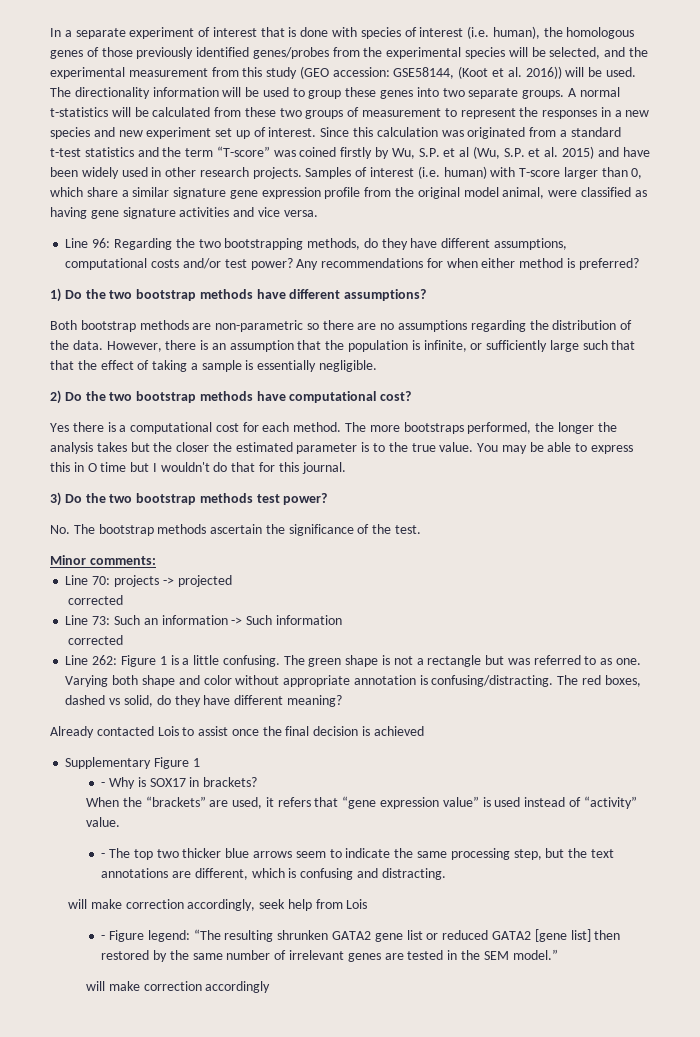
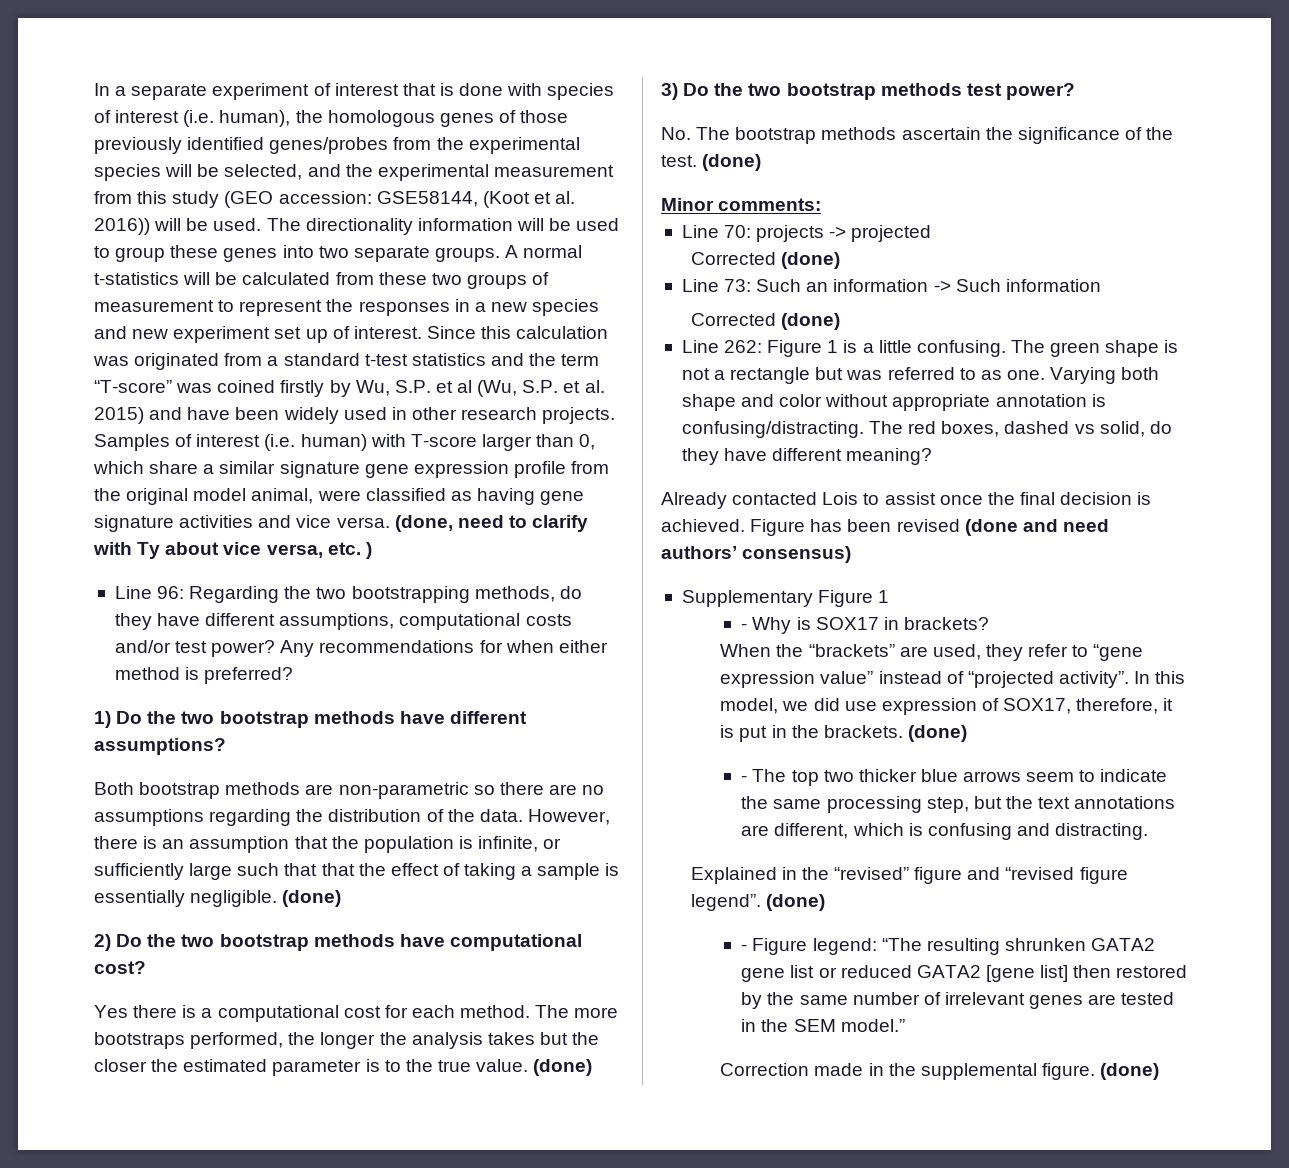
+ (done, need to clarify with Ty about vice versa, etc. )
- However, there is an assumption that the population is infinite, or sufficiently large such that that the effect of taking a sample is essentially negligible.
+ However, there is an assumption that the population is infinite, or sufficiently large such that that the effect of taking a sample is essentially negligible. (done)
- The more bootstraps performed, the longer the analysis takes but the closer the estimated parameter is to the true value. You may be able to express this in O time but I wouldn't do that for this journal.
+ The more bootstraps performed, the longer the analysis takes but the closer the estimated parameter is to the true value. (done)
- No. The bootstrap methods ascertain the significance of the test.
+ No. The bootstrap methods ascertain the significance of the test. (done)
  Line 70: projects -> projected
- corrected
+ Corrected (done)
  Line 73: Such an information -> Such information
- corrected
+ Corrected (done)
- Already contacted Lois to assist once the final decision is achieved
+ Already contacted Lois to assist once the final decision is achieved. Figure has been revised (done and need authors’ consensus)
- When the “brackets” are used, it refers that “gene expression value” is used instead of “activity” value.
+ When the “brackets” are used, they refer to “gene expression value” instead of “projected activity”. In this model, we did use expression of SOX17, therefore, it is put in the brackets. (done)
- will make correction accordingly, seek help from Lois
+ Explained in the “revised” figure and “revised figure legend”. (done)
- will make correction accordingly
+ Correction made in the supplemental figure. (done)

